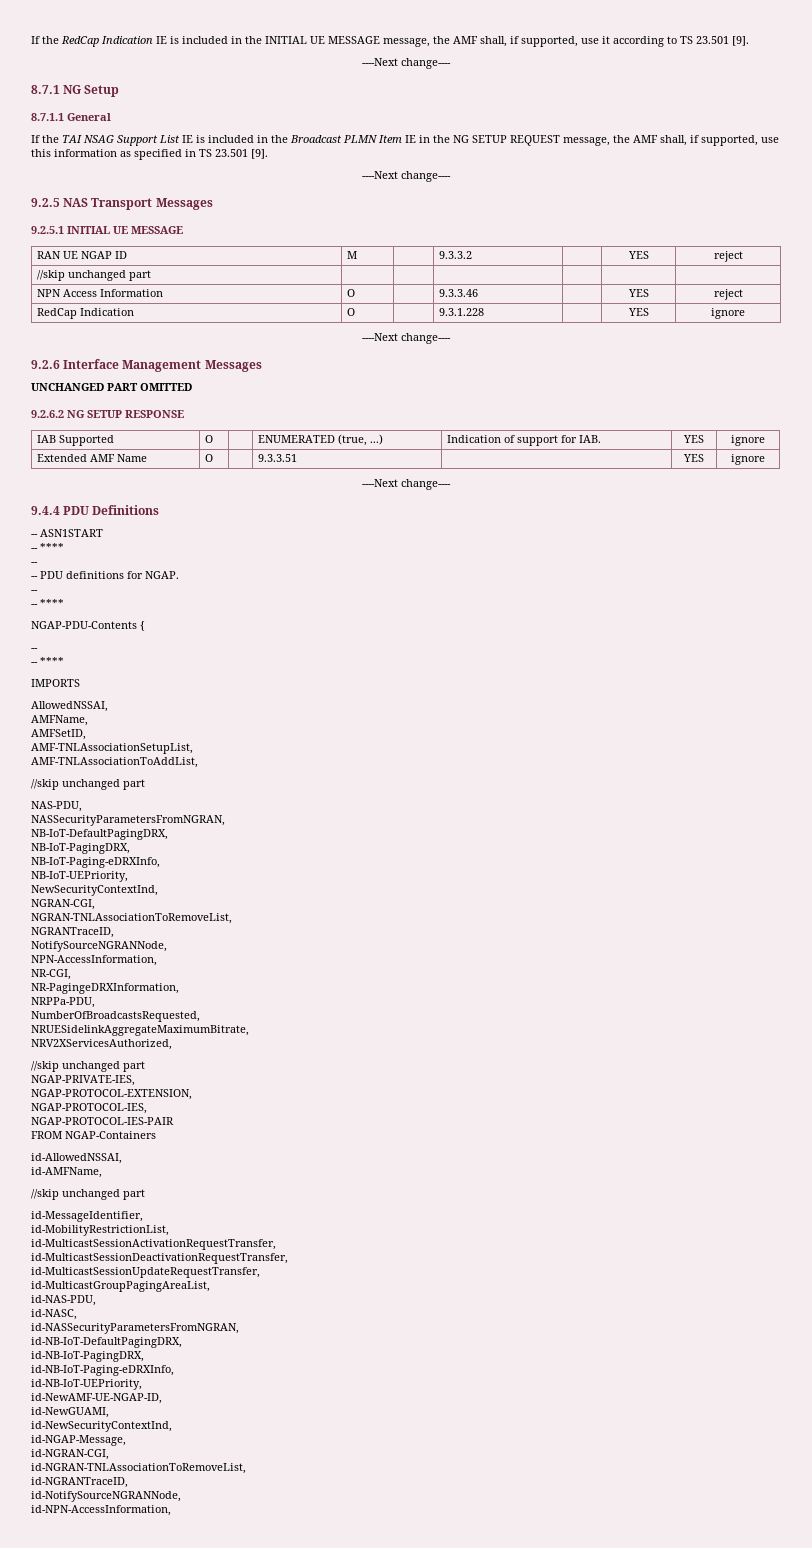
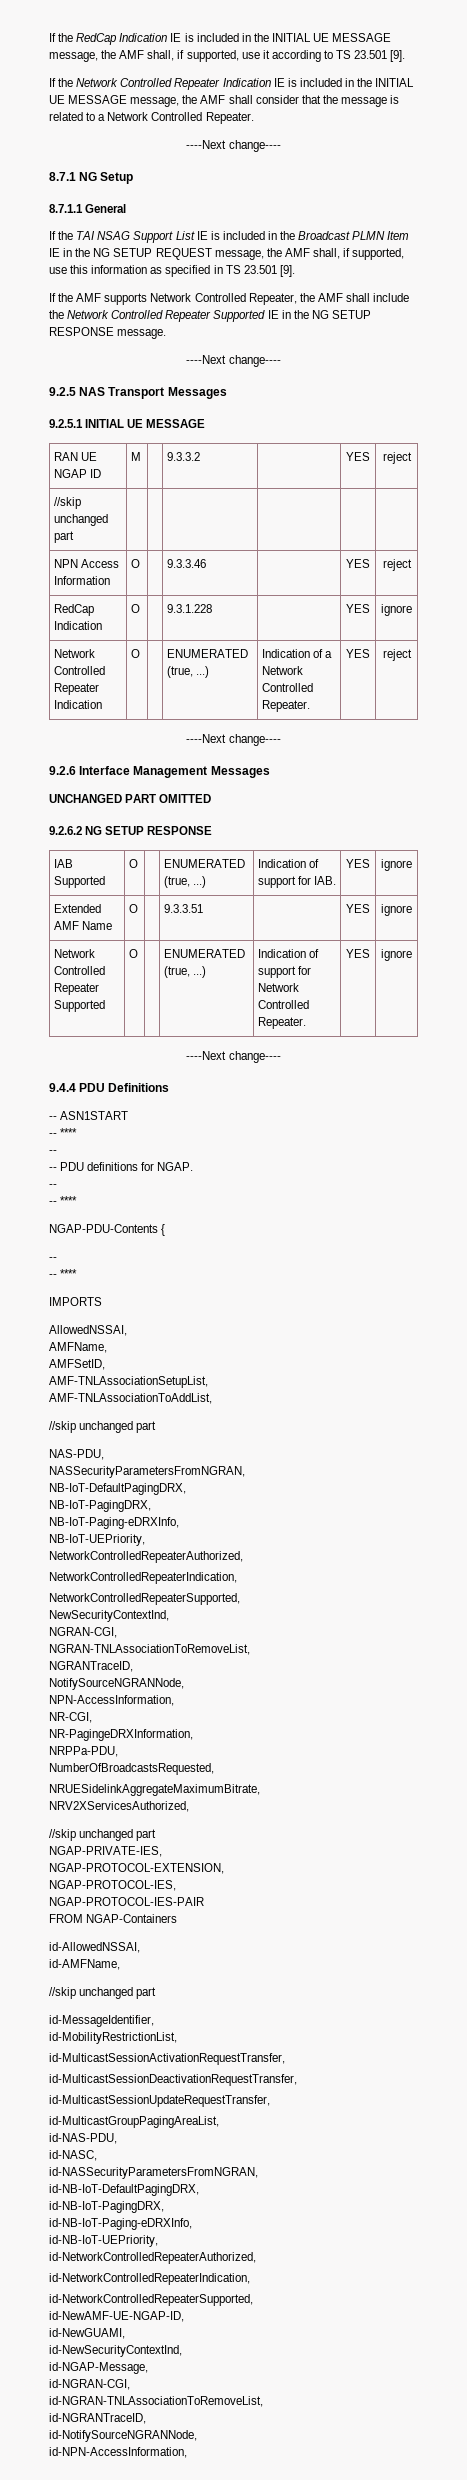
+ If the Network Controlled Repeater Indication IE is included in the INITIAL UE MESSAGE message, the AMF shall consider that the message is related to a Network Controlled Repeater.
+ If the AMF supports Network Controlled Repeater, the AMF shall include the Network Controlled Repeater Supported IE in the NG SETUP RESPONSE message.
+ Network Controlled Repeater Indication | O | | ENUMERATED (true, ...) | Indication of a Network Controlled Repeater. | YES | reject
+ Network Controlled Repeater Supported | O | | ENUMERATED (true, ...) | Indication of support for Network Controlled Repeater. | YES | ignore
+ NetworkControlledRepeaterAuthorized,
+ NetworkControlledRepeaterIndication,
+ NetworkControlledRepeaterSupported,
+ id-NetworkControlledRepeaterAuthorized,
+ id-NetworkControlledRepeaterIndication,
+ id-NetworkControlledRepeaterSupported,

